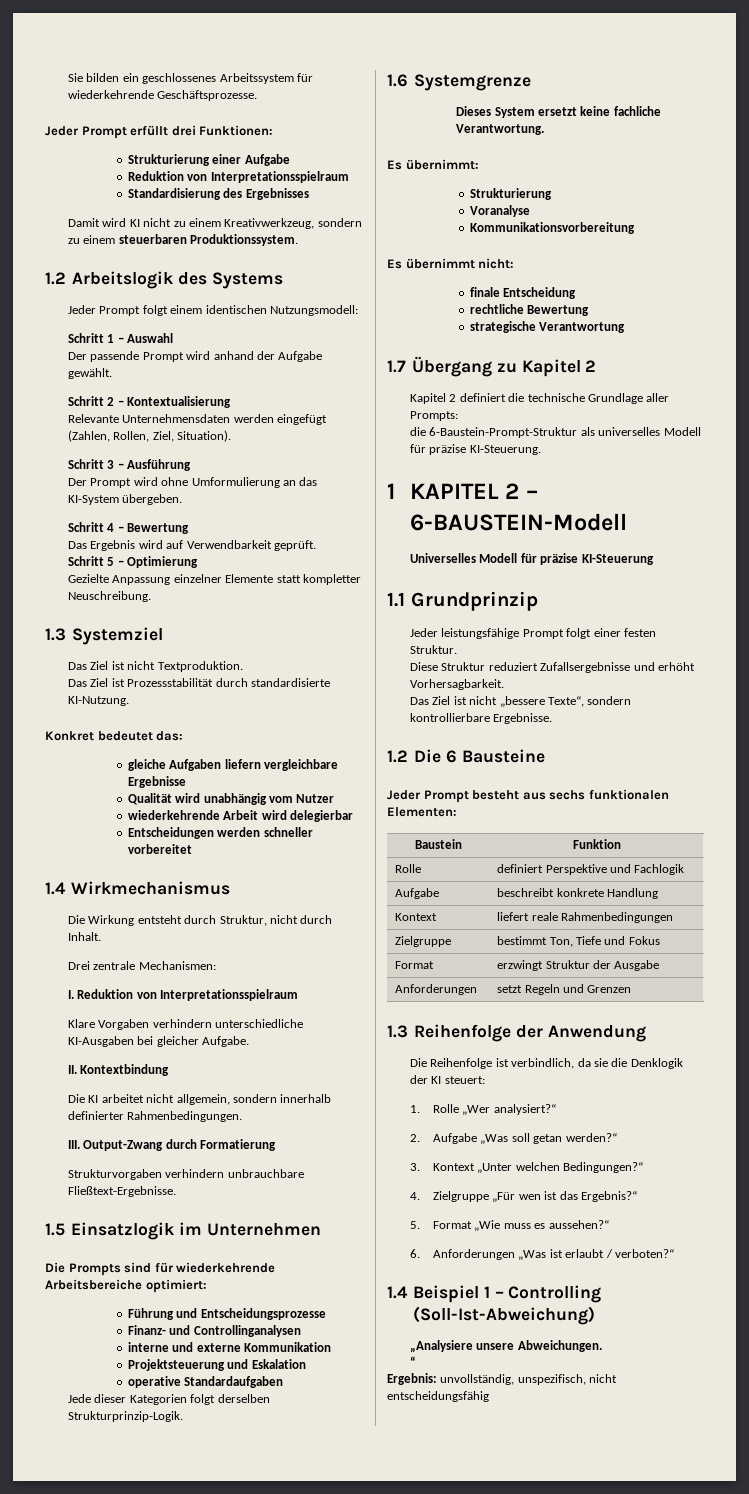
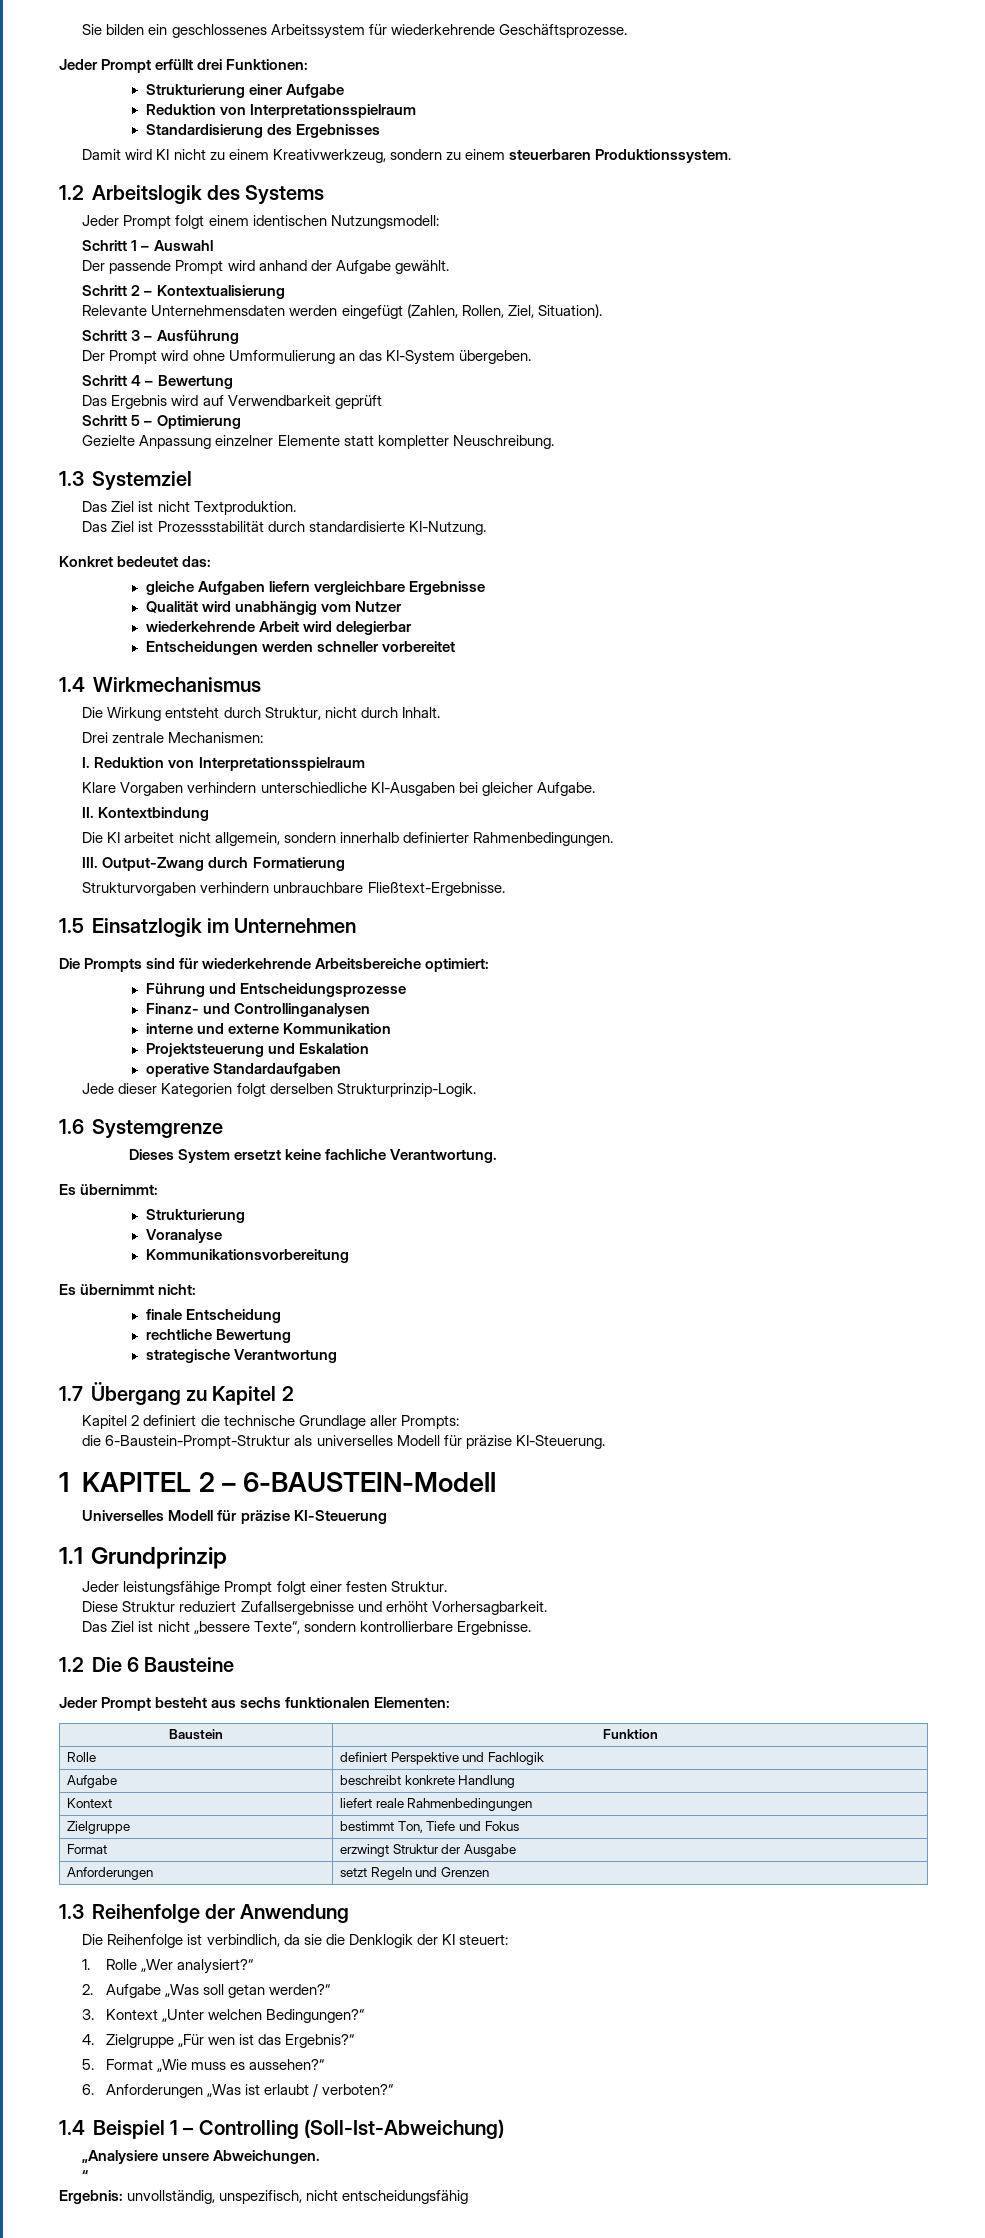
- Das Ergebnis wird auf Verwendbarkeit geprüft.
+ Das Ergebnis wird auf Verwendbarkeit geprüft

